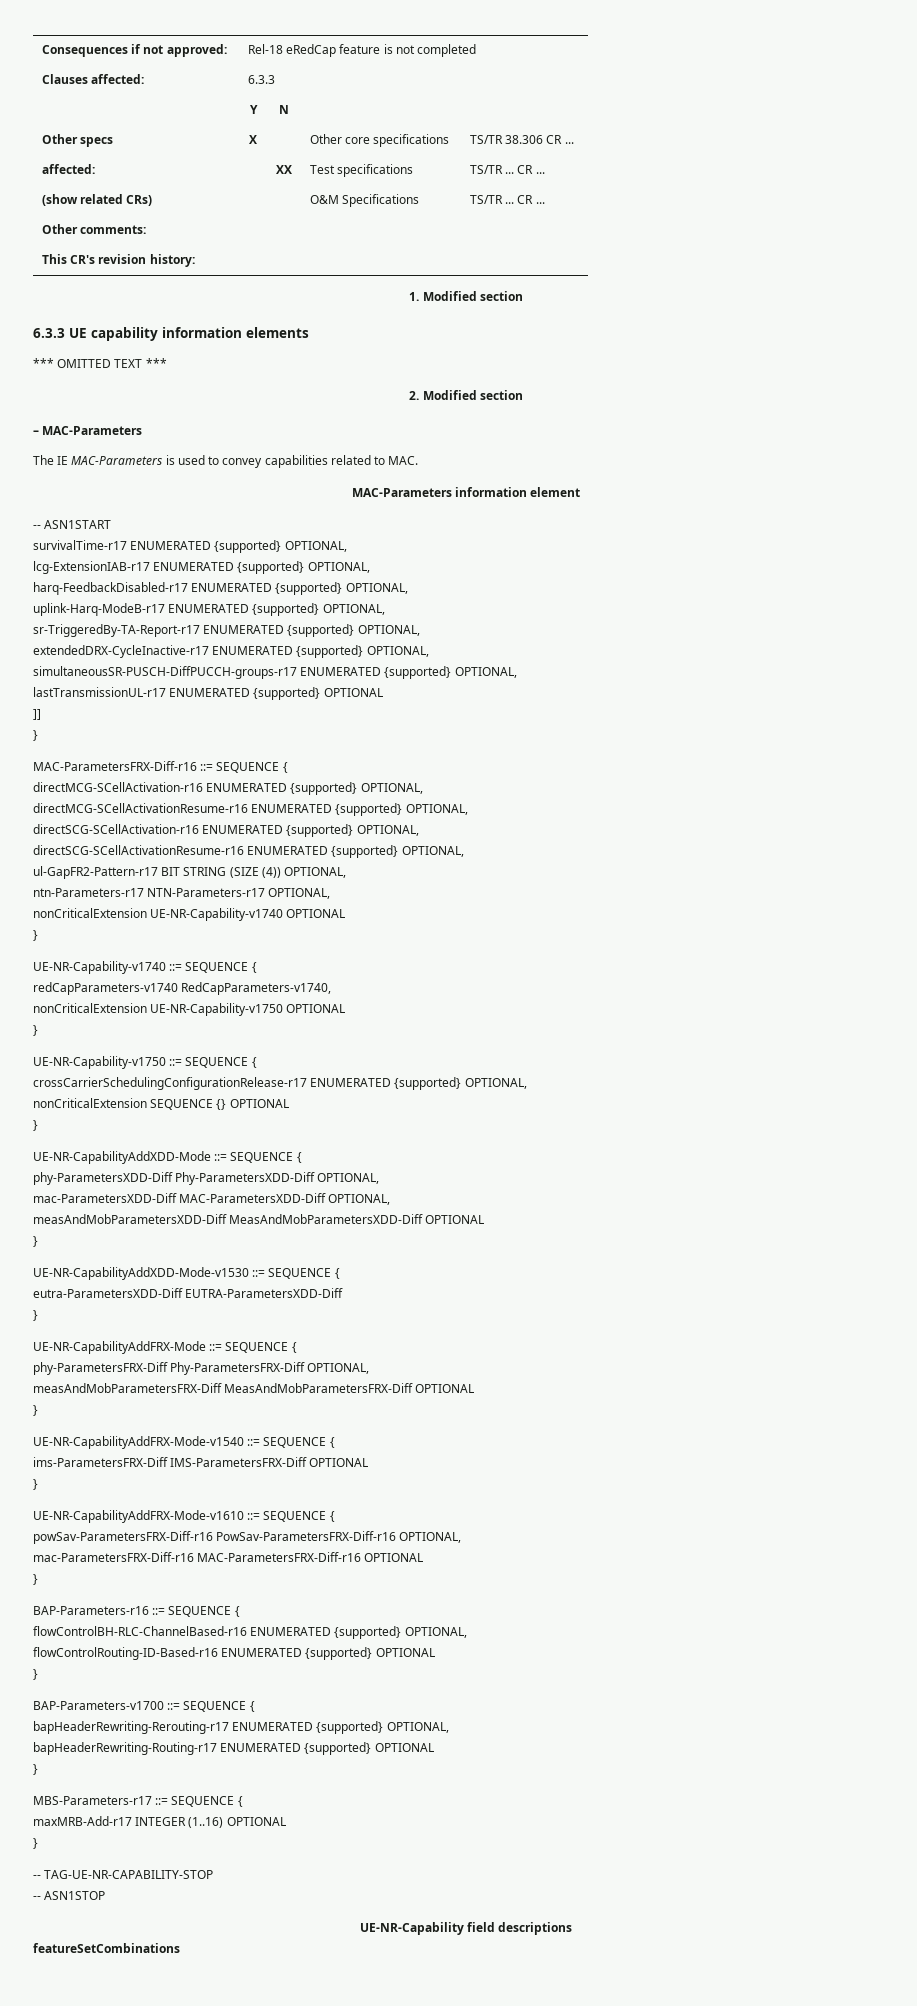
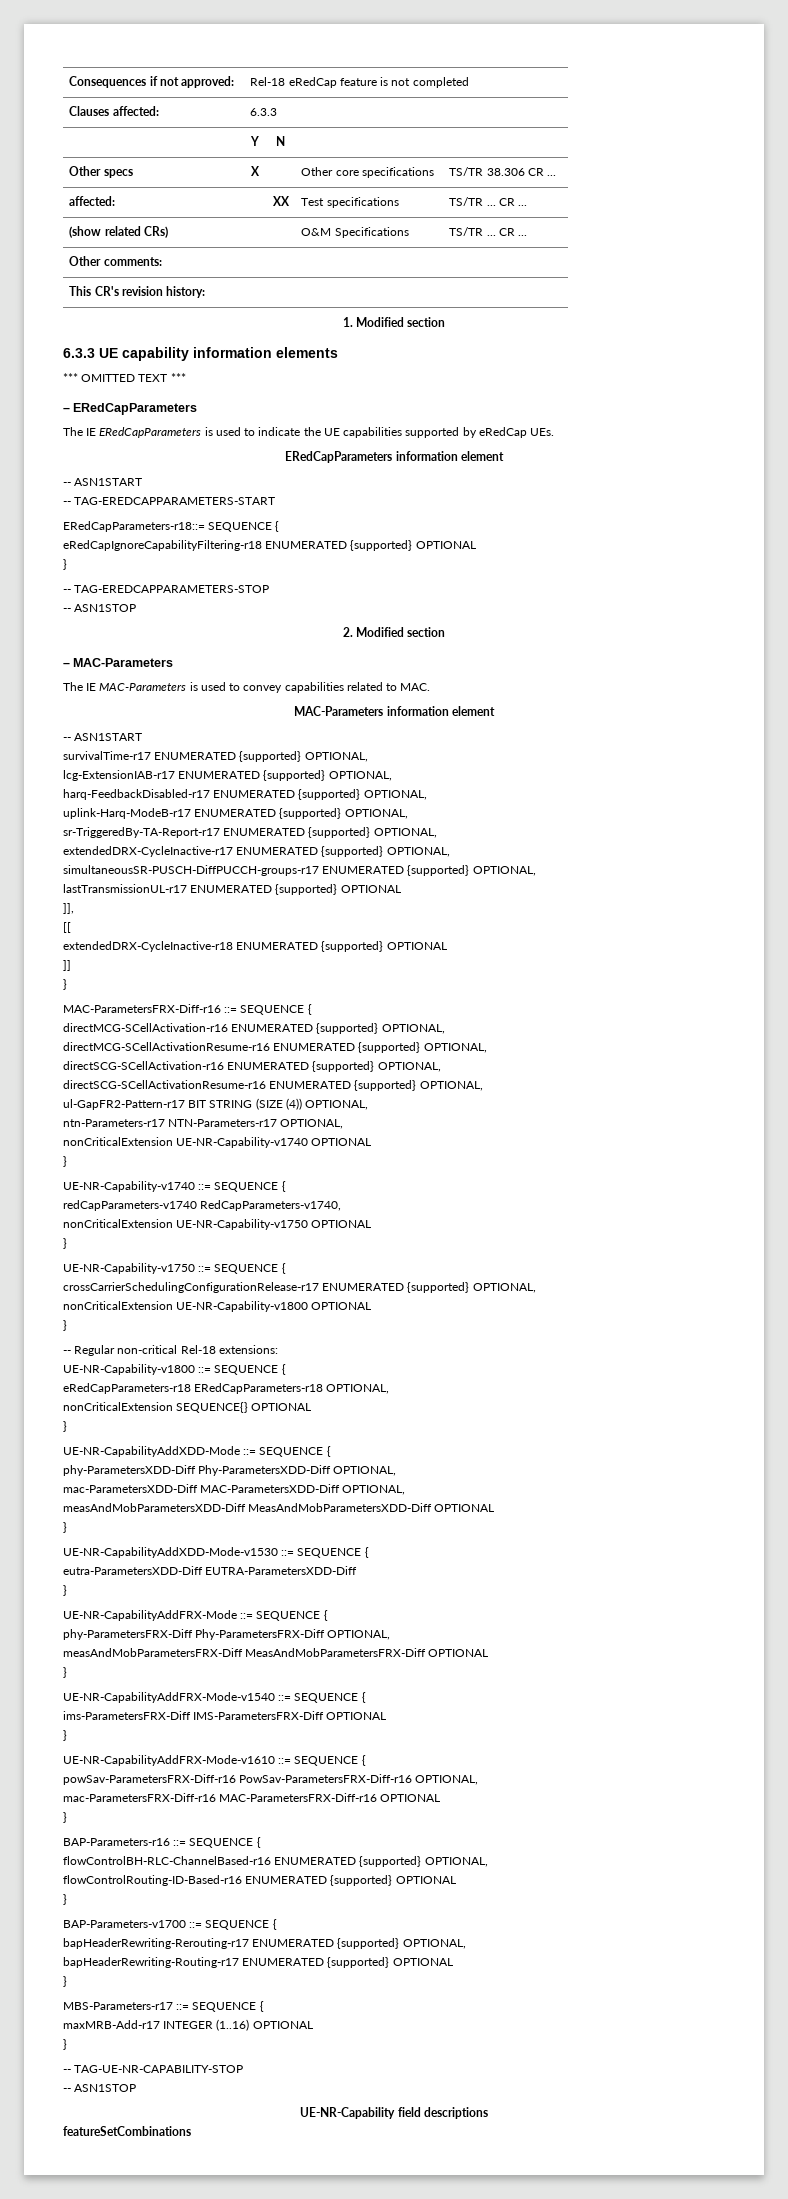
+ – ERedCapParameters
+ The IE ERedCapParameters is used to indicate the UE capabilities supported by eRedCap UEs.
+ ERedCapParameters information element
+ -- ASN1START
+ -- TAG-EREDCAPPARAMETERS-START
+ ERedCapParameters-r18::= SEQUENCE {
+ eRedCapIgnoreCapabilityFiltering-r18 ENUMERATED {supported} OPTIONAL
+ }
+ -- TAG-EREDCAPPARAMETERS-STOP
+ -- ASN1STOP
+ ]],
+ [[
+ extendedDRX-CycleInactive-r18 ENUMERATED {supported} OPTIONAL
- nonCriticalExtension SEQUENCE {} OPTIONAL
+ nonCriticalExtension UE-NR-Capability-v1800 OPTIONAL
+ }
+ -- Regular non-critical Rel-18 extensions:
+ UE-NR-Capability-v1800 ::= SEQUENCE {
+ eRedCapParameters-r18 ERedCapParameters-r18 OPTIONAL,
+ nonCriticalExtension SEQUENCE{} OPTIONAL

